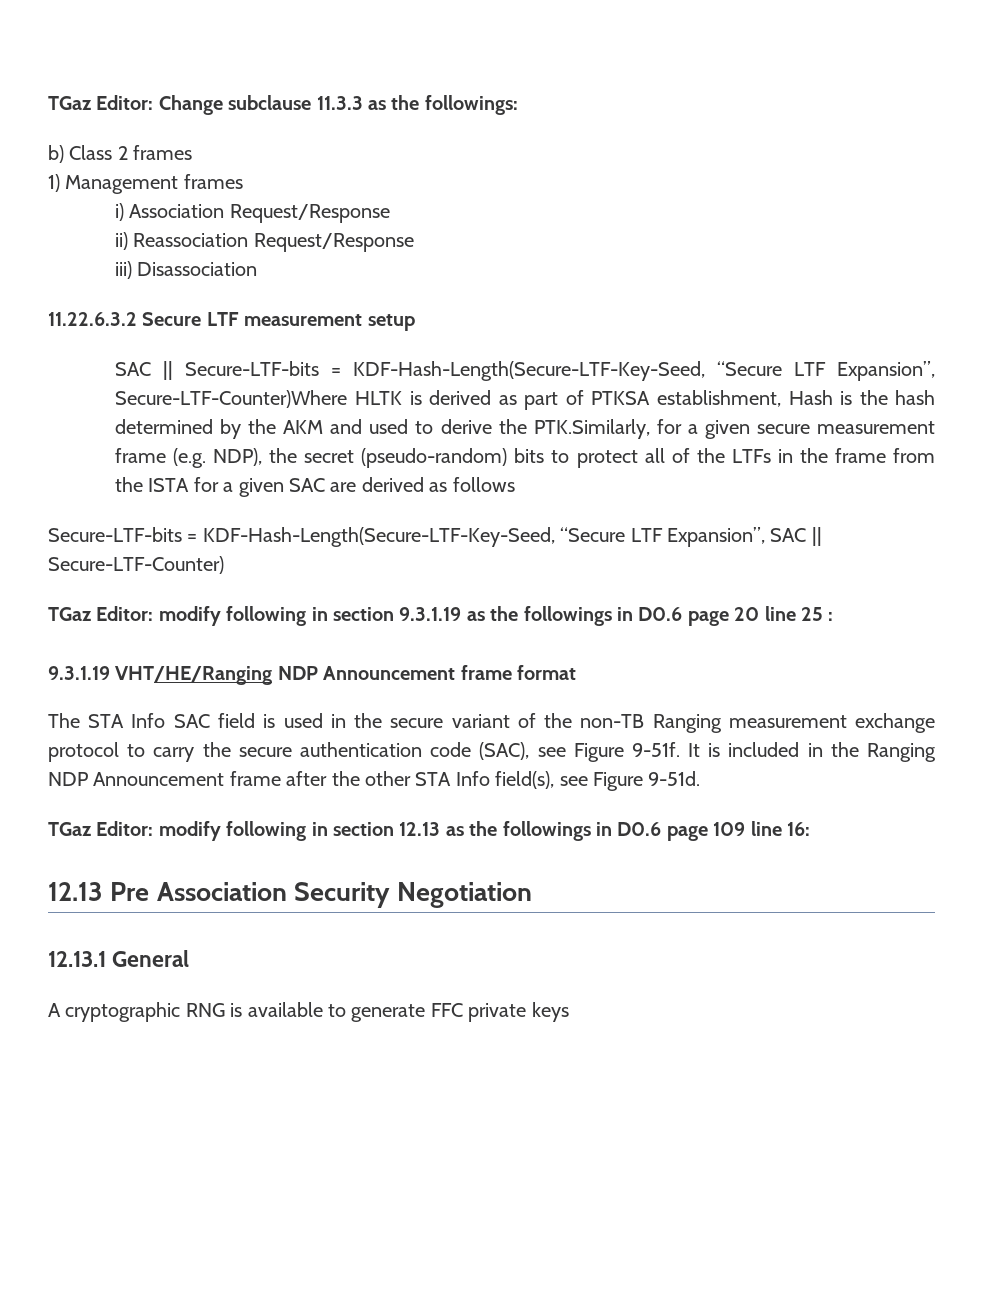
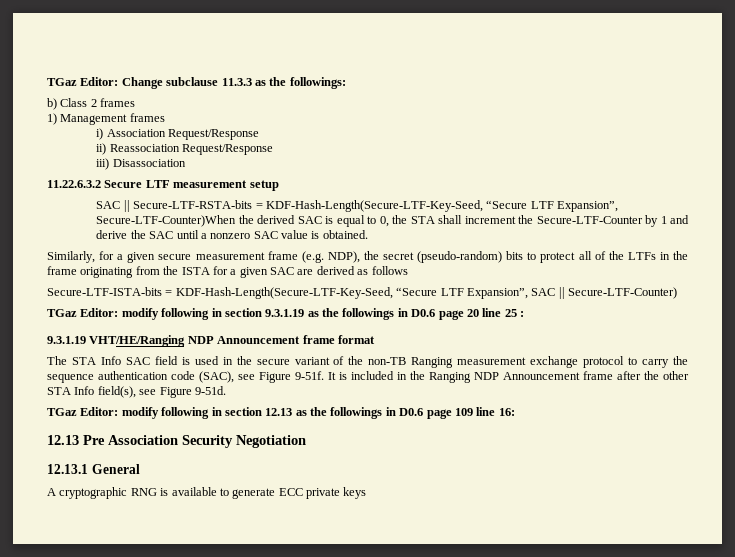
- SAC || Secure-LTF-bits = KDF-Hash-Length(Secure-LTF-Key-Seed, “Secure LTF Expansion”, Secure-LTF-Counter)Where HLTK is derived as part of PTKSA establishment, Hash is the hash determined by the AKM and used to derive the PTK.Similarly, for a given secure measurement frame (e.g. NDP), the secret (pseudo-random) bits to protect all of the LTFs in the frame from the ISTA for a given SAC are derived as follows
+ SAC || Secure-LTF-RSTA-bits = KDF-Hash-Length(Secure-LTF-Key-Seed, “Secure LTF Expansion”, Secure-LTF-Counter)When the derived SAC is equal to 0, the STA shall increment the Secure-LTF-Counter by 1 and derive the SAC until a nonzero SAC value is obtained.
+ Similarly, for a given secure measurement frame (e.g. NDP), the secret (pseudo-random) bits to protect all of the LTFs in the frame originating from the ISTA for a given SAC are derived as follows
- Secure-LTF-bits = KDF-Hash-Length(Secure-LTF-Key-Seed, “Secure LTF Expansion”, SAC || Secure-LTF-Counter)
+ Secure-LTF-ISTA-bits = KDF-Hash-Length(Secure-LTF-Key-Seed, “Secure LTF Expansion”, SAC || Secure-LTF-Counter)
- The STA Info SAC field is used in the secure variant of the non-TB Ranging measurement exchange protocol to carry the secure authentication code (SAC), see Figure 9-51f.
+ The STA Info SAC field is used in the secure variant of the non-TB Ranging measurement exchange protocol to carry the sequence authentication code (SAC), see Figure 9-51f.
- A cryptographic RNG is available to generate FFC private keys
+ A cryptographic RNG is available to generate ECC private keys

